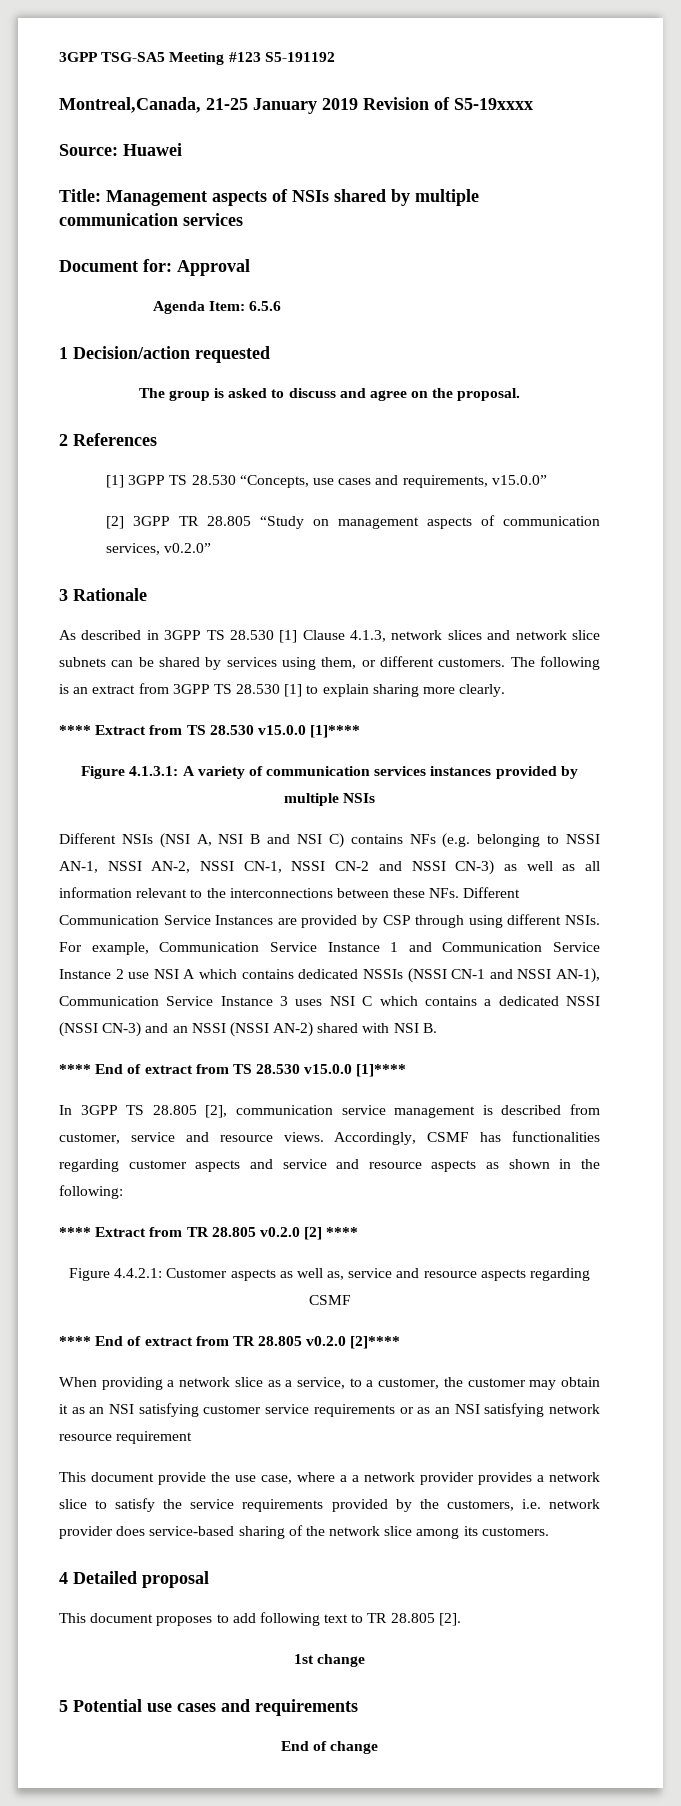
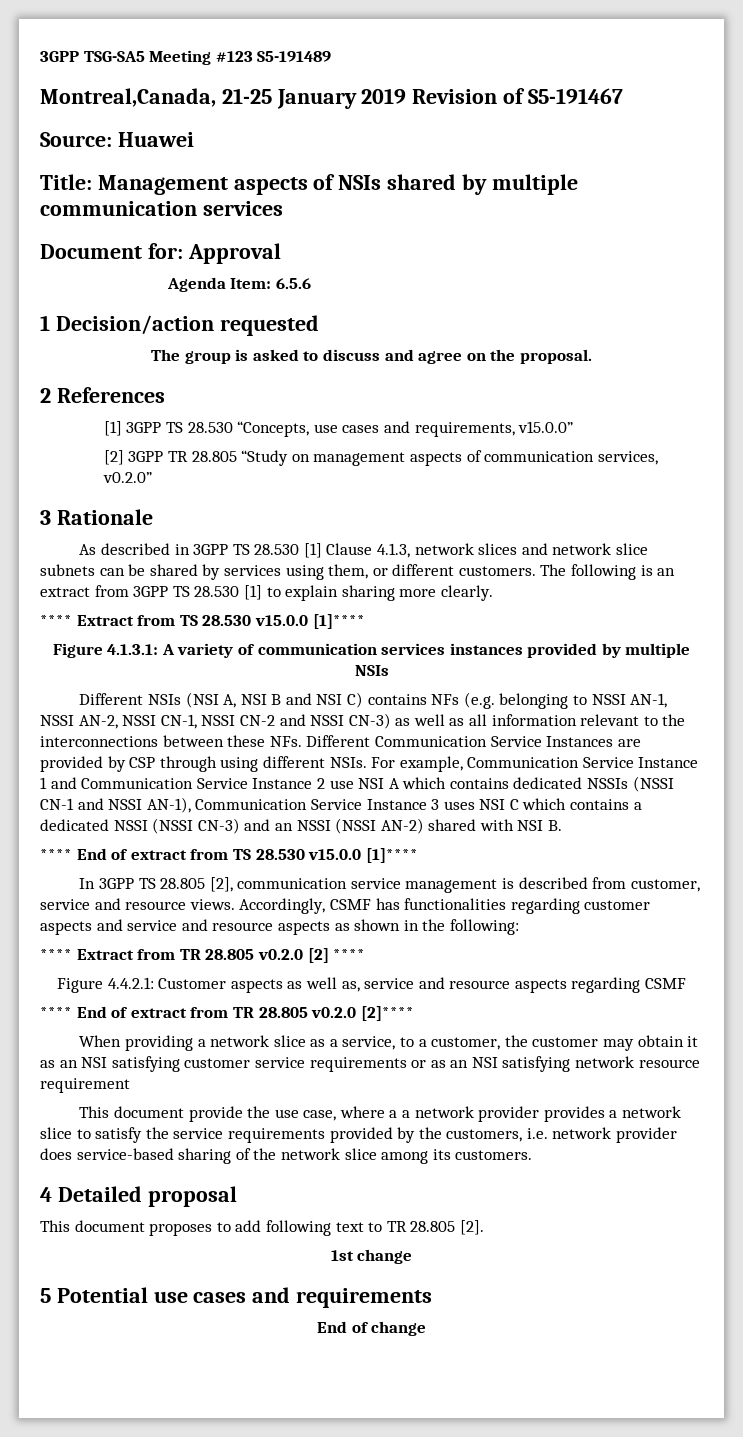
- 3GPP TSG-SA5 Meeting #123 S5-191192
+ 3GPP TSG-SA5 Meeting #123 S5-191489
- Montreal,Canada, 21-25 January 2019 Revision of S5-19xxxx
+ Montreal,Canada, 21-25 January 2019 Revision of S5-191467

